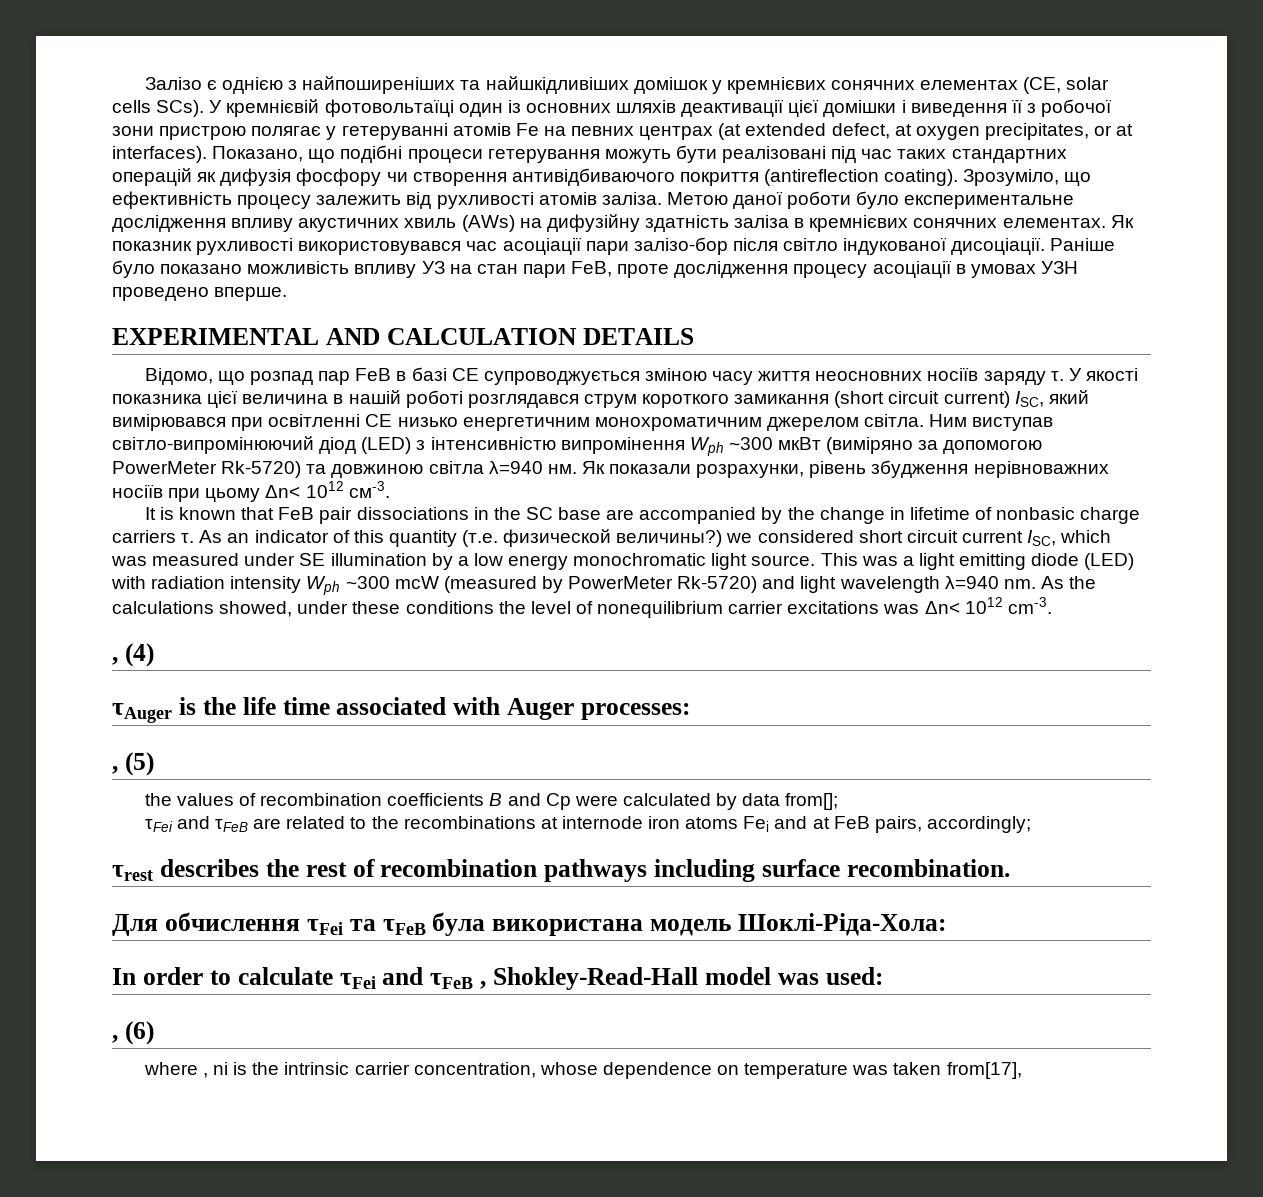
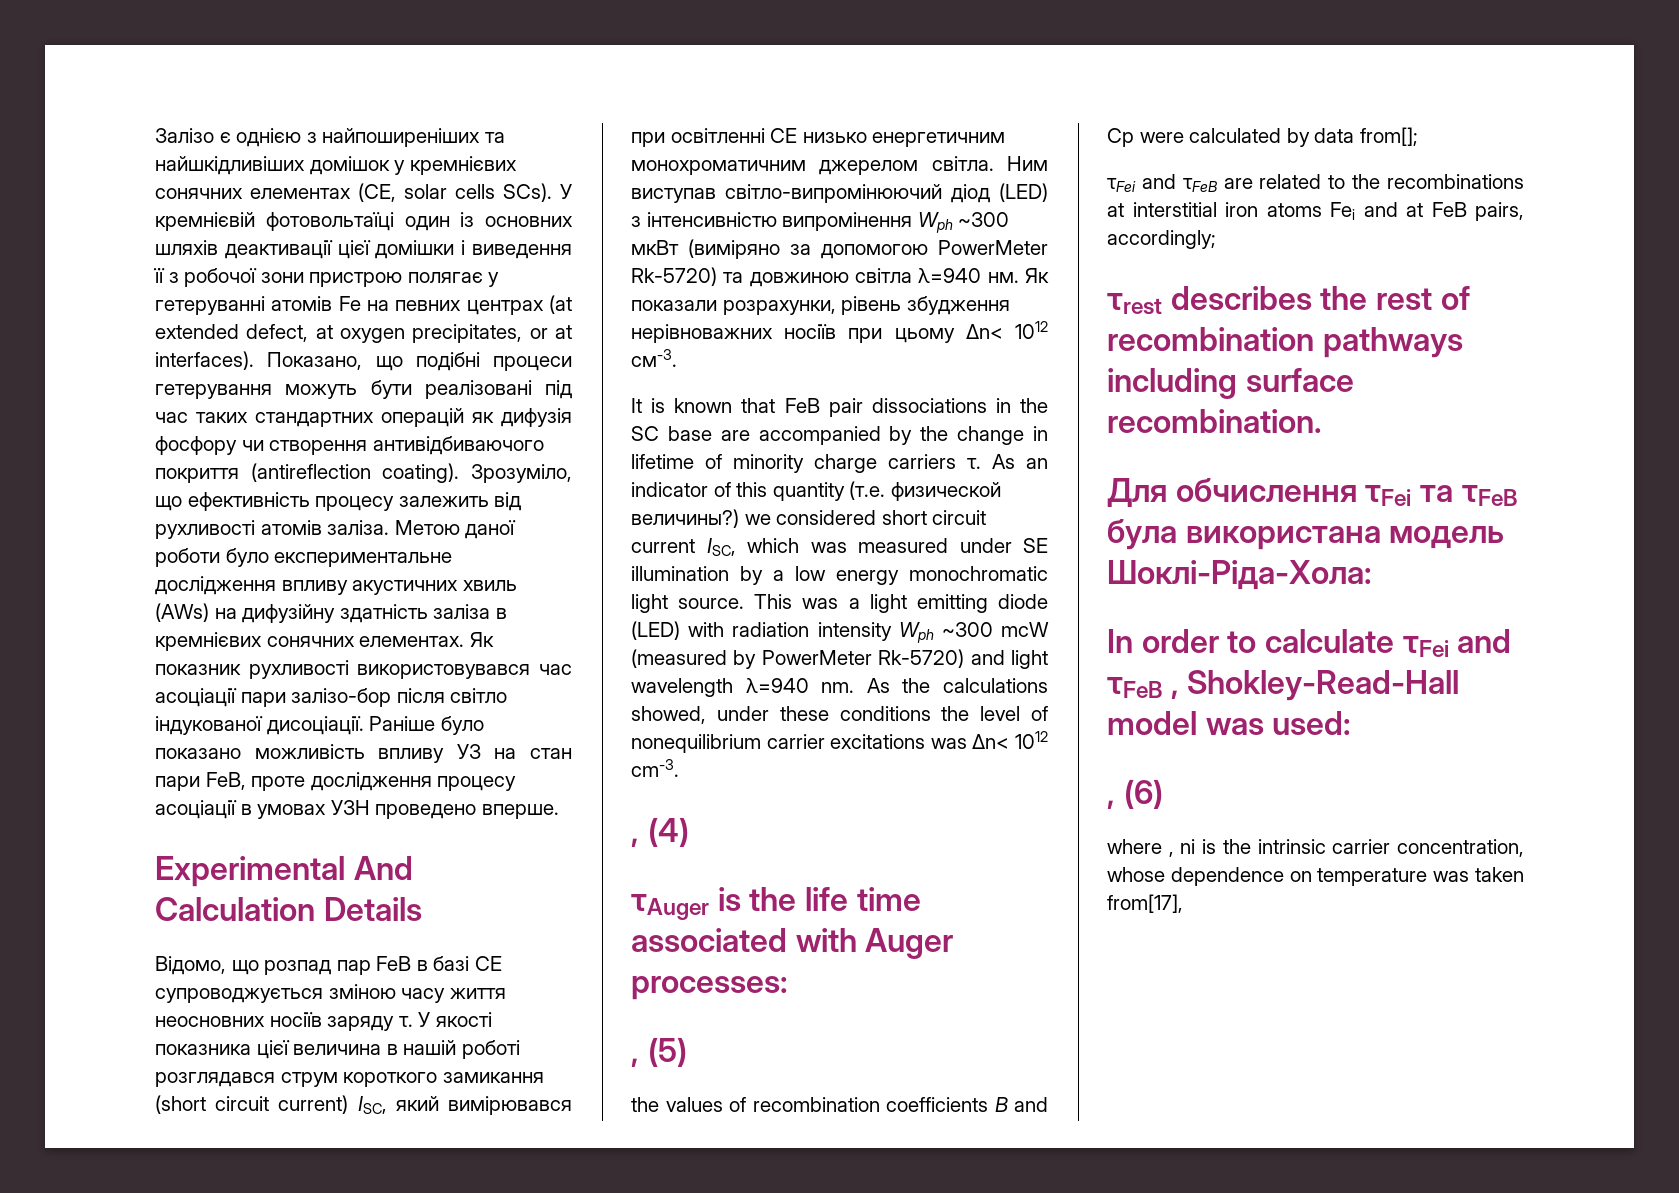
- EXPERIMENTAL AND CALCULATION DETAILS
+ Experimental And Calculation Details
- It is known that FeB pair dissociations in the SC base are accompanied by the change in lifetime of nonbasic charge carriers τ.
+ It is known that FeB pair dissociations in the SC base are accompanied by the change in lifetime of minority charge carriers τ.
- τFei and τFeB are related to the recombinations at internode iron atoms Fei and at FeB pairs, accordingly;
+ τFei and τFeB are related to the recombinations at interstitial iron atoms Fei and at FeB pairs, accordingly;

